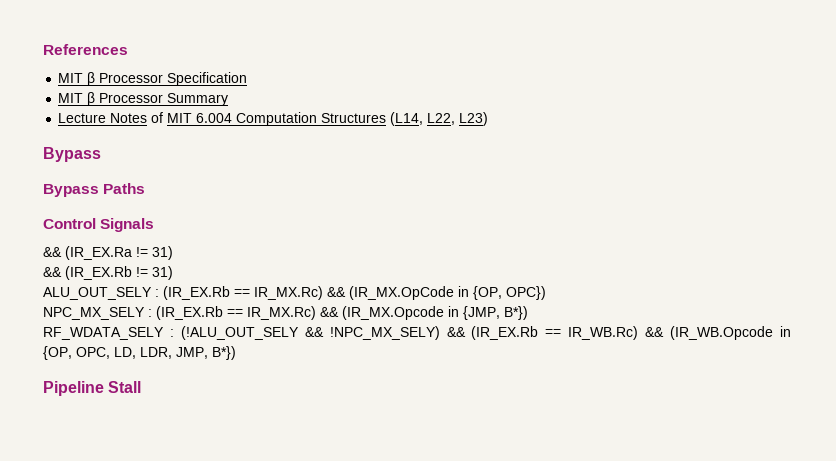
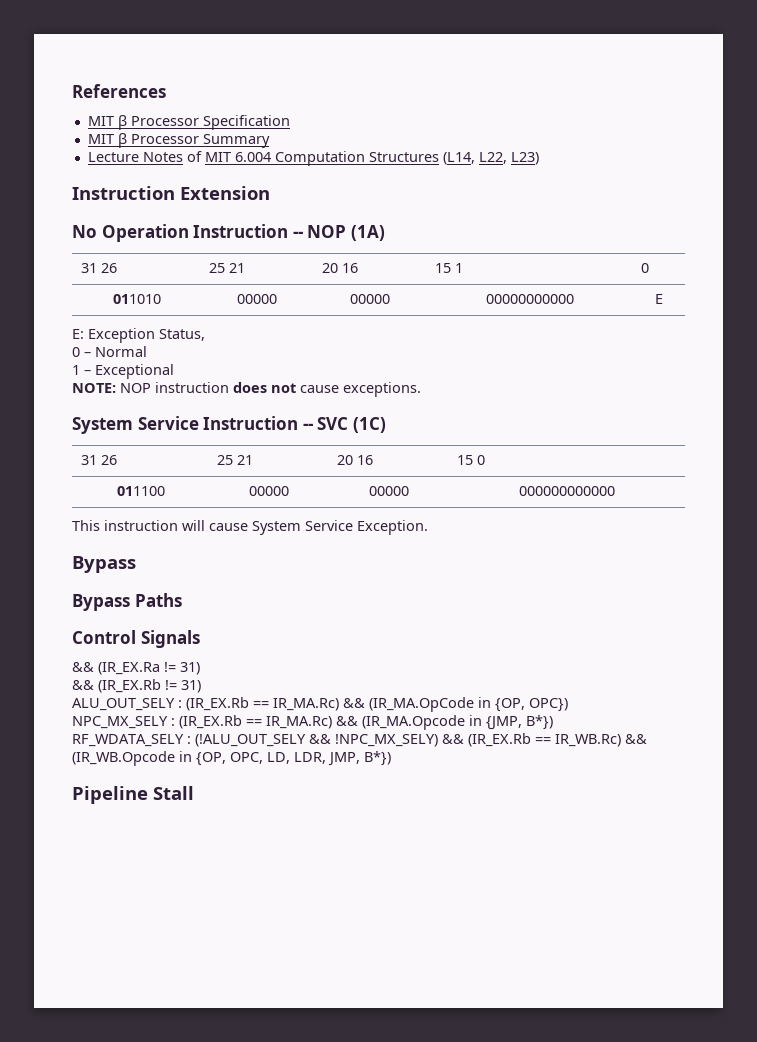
+ Instruction Extension
+ No Operation Instruction -- NOP (1A)
+ 31 26 | 25 21 | 20 16 | 15 1 | 0
+ 011010 | 00000 | 00000 | 00000000000 | E
+ E: Exception Status,
+ 0 – Normal
+ 1 – Exceptional
+ NOTE: NOP instruction does not cause exceptions.
+ System Service Instruction -- SVC (1C)
+ 31 26 | 25 21 | 20 16 | 15 0
+ 011100 | 00000 | 00000 | 000000000000
+ This instruction will cause System Service Exception.
- ALU_OUT_SELY : (IR_EX.Rb == IR_MX.Rc) && (IR_MX.OpCode in {OP, OPC})
+ ALU_OUT_SELY : (IR_EX.Rb == IR_MA.Rc) && (IR_MA.OpCode in {OP, OPC})
- NPC_MX_SELY : (IR_EX.Rb == IR_MX.Rc) && (IR_MX.Opcode in {JMP, B*})
+ NPC_MX_SELY : (IR_EX.Rb == IR_MA.Rc) && (IR_MA.Opcode in {JMP, B*})

